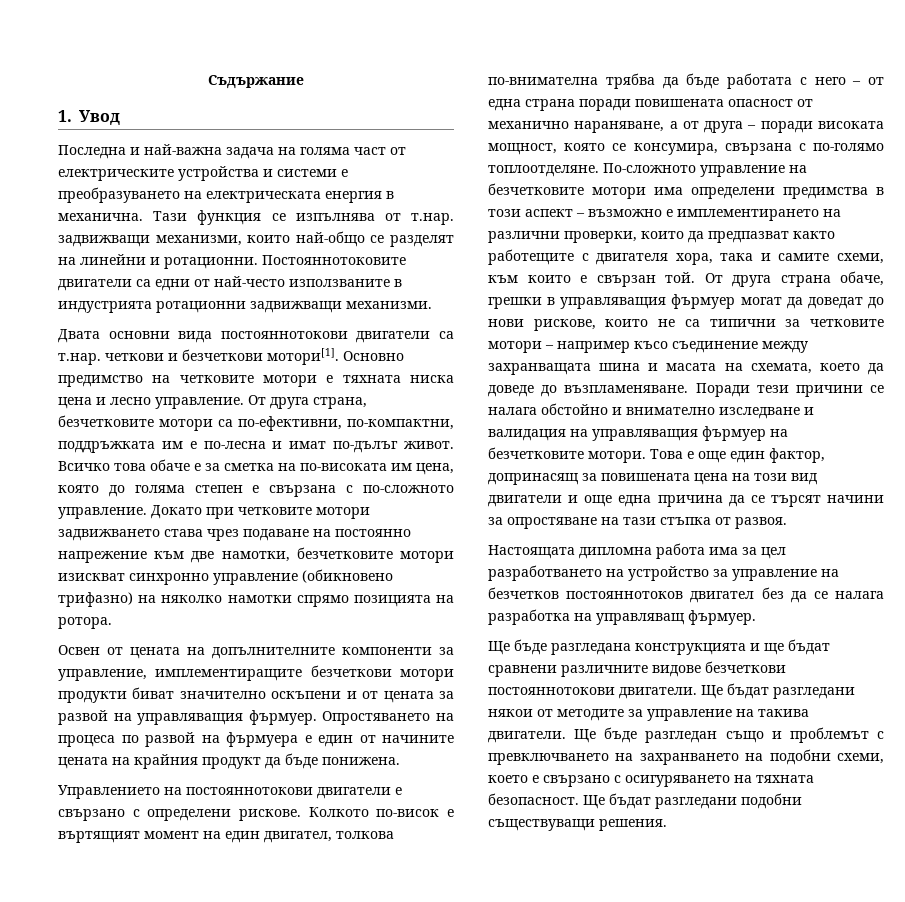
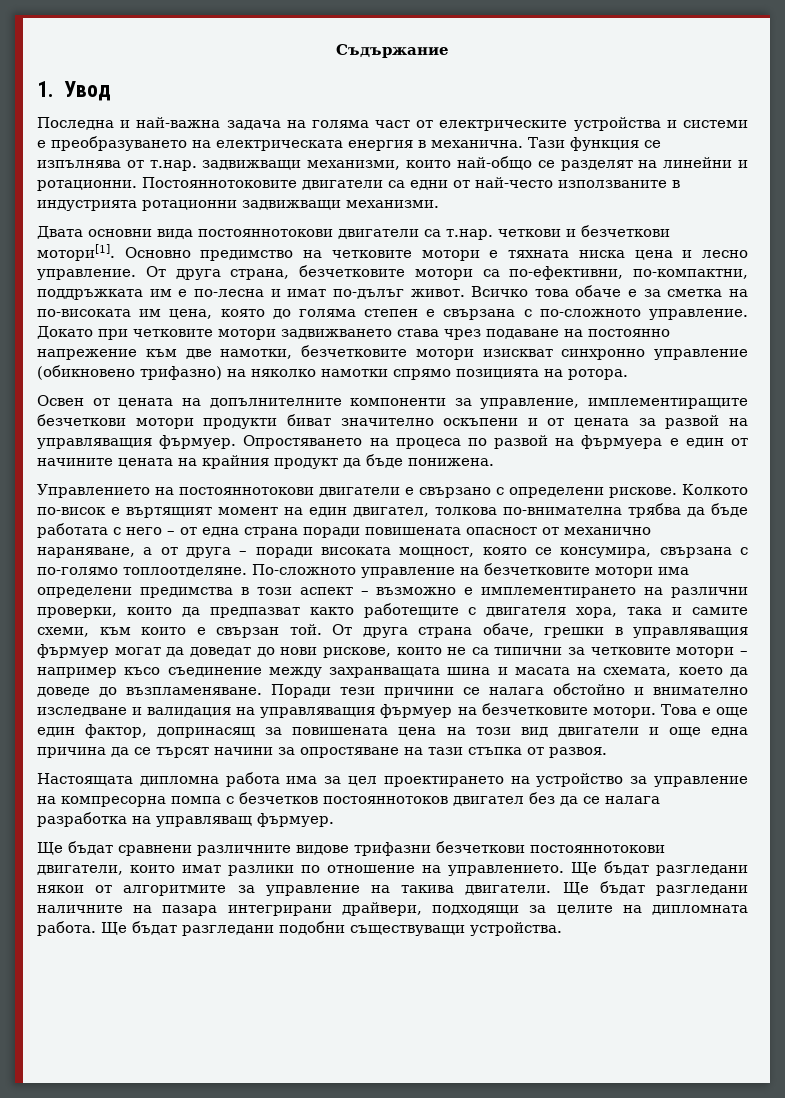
- Настоящата дипломна работа има за цел разработването на устройство за управление на безчетков постояннотоков двигател без да се налага разработка на управляващ фърмуер.
+ Настоящата дипломна работа има за цел проектирането на устройство за управление на компресорна помпа с безчетков постояннотоков двигател без да се налага разработка на управляващ фърмуер.
- Ще бъде разгледана конструкцията и ще бъдат сравнени различните видове безчеткови постояннотокови двигатели.
+ Ще бъдат сравнени различните видове трифазни безчеткови постояннотокови двигатели, които имат разлики по отношение на управлението.
- Ще бъдат разгледани някои от методите за управление на такива двигатели.
+ Ще бъдат разгледани някои от алгоритмите за управление на такива двигатели.
- Ще бъде разгледан също и проблемът с превключването на захранването на подобни схеми, което е свързано с осигуряването на тяхната безопасност.
+ Ще бъдат разгледани наличните на пазара интегрирани драйвери, подходящи за целите на дипломната работа.
- Ще бъдат разгледани подобни съществуващи решения.
+ Ще бъдат разгледани подобни съществуващи устройства.

